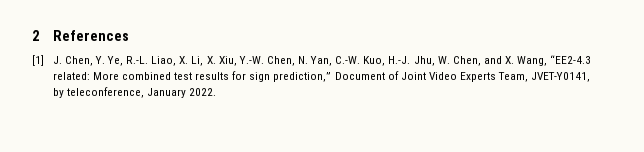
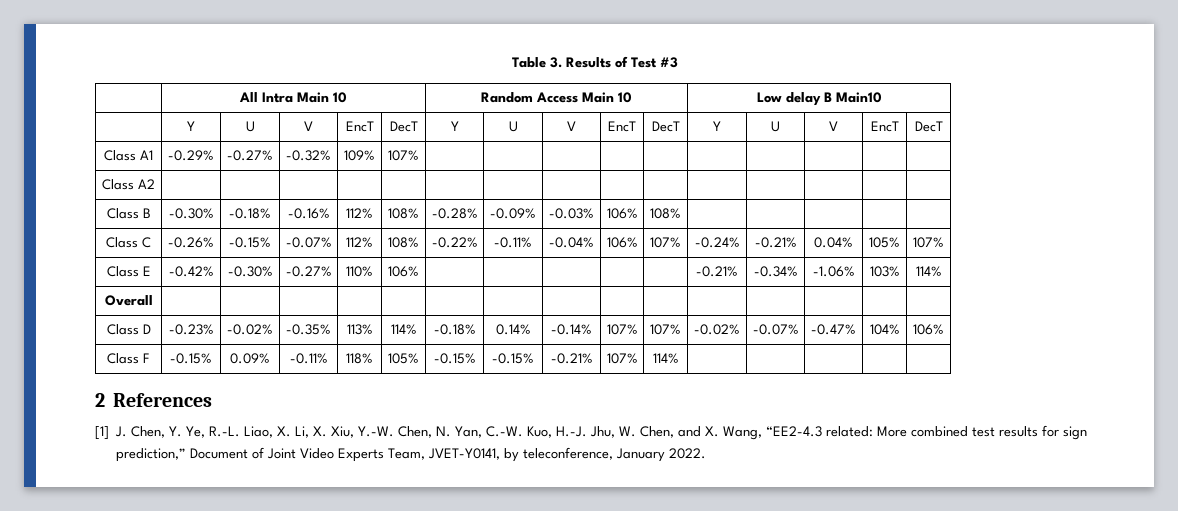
+ Table 3. Results of Test #3
+ | All Intra Main 10 | Random Access Main 10 | Low delay B Main10
+ | Y | U | V | EncT | DecT | Y | U | V | EncT | DecT | Y | U | V | EncT | DecT
+ Class A1 | -0.29% | -0.27% | -0.32% | 109% | 107% | | | | | | | | | |
+ Class A2 | | | | | | | | | | | | | | |
+ Class B | -0.30% | -0.18% | -0.16% | 112% | 108% | -0.28% | -0.09% | -0.03% | 106% | 108% | | | | |
+ Class C | -0.26% | -0.15% | -0.07% | 112% | 108% | -0.22% | -0.11% | -0.04% | 106% | 107% | -0.24% | -0.21% | 0.04% | 105% | 107%
+ Class E | -0.42% | -0.30% | -0.27% | 110% | 106% | | | | | | -0.21% | -0.34% | -1.06% | 103% | 114%
+ Overall | | | | | | | | | | | | | | |
+ Class D | -0.23% | -0.02% | -0.35% | 113% | 114% | -0.18% | 0.14% | -0.14% | 107% | 107% | -0.02% | -0.07% | -0.47% | 104% | 106%
+ Class F | -0.15% | 0.09% | -0.11% | 118% | 105% | -0.15% | -0.15% | -0.21% | 107% | 114% | | | | |

